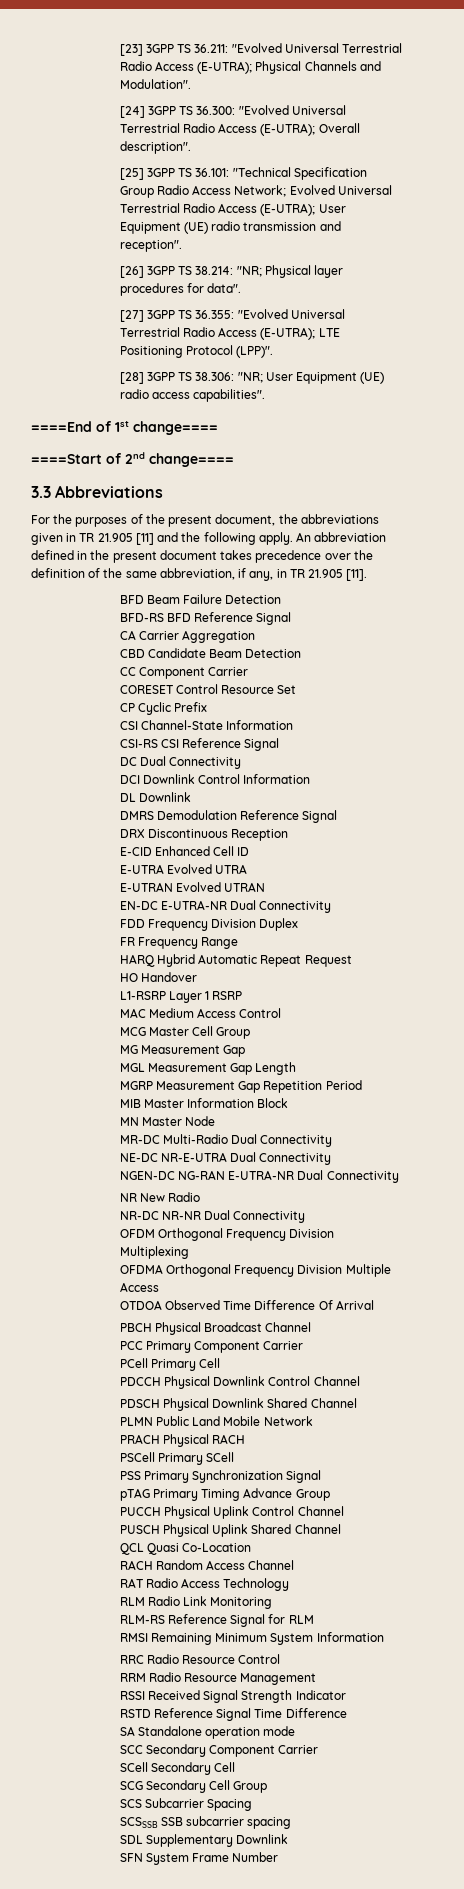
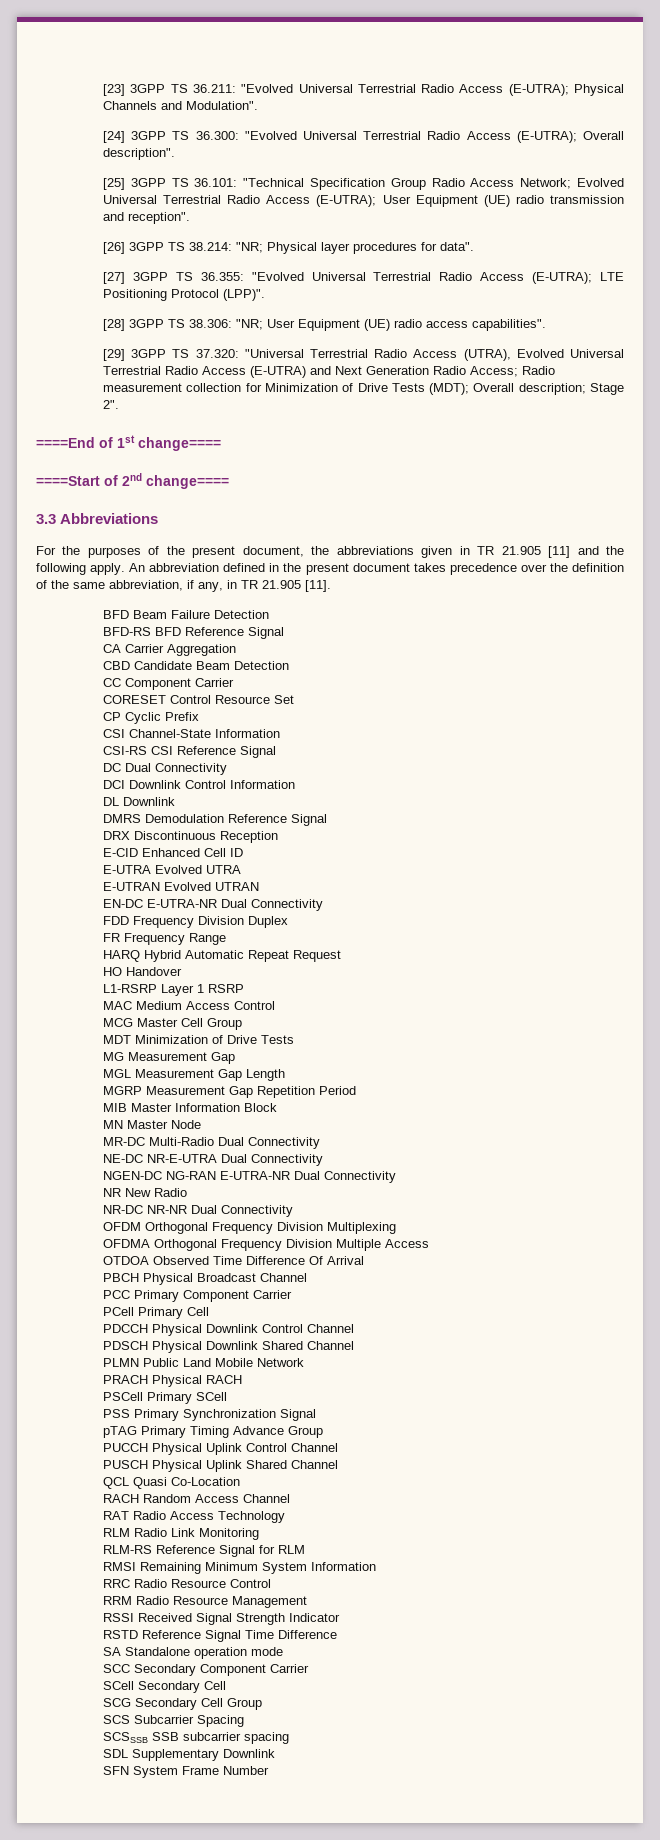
+ [29] 3GPP TS 37.320: "Universal Terrestrial Radio Access (UTRA), Evolved Universal Terrestrial Radio Access (E-UTRA) and Next Generation Radio Access; Radio measurement collection for Minimization of Drive Tests (MDT); Overall description; Stage 2".
+ MDT Minimization of Drive Tests

